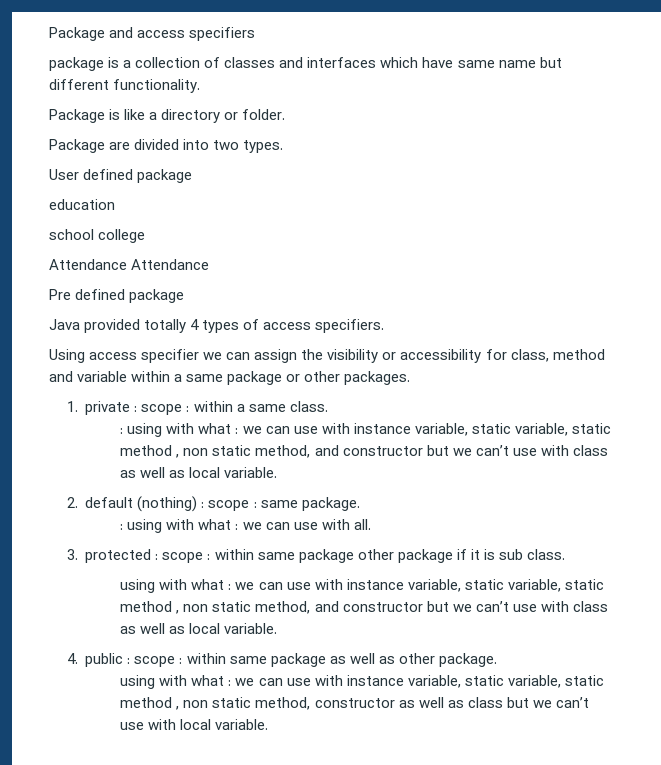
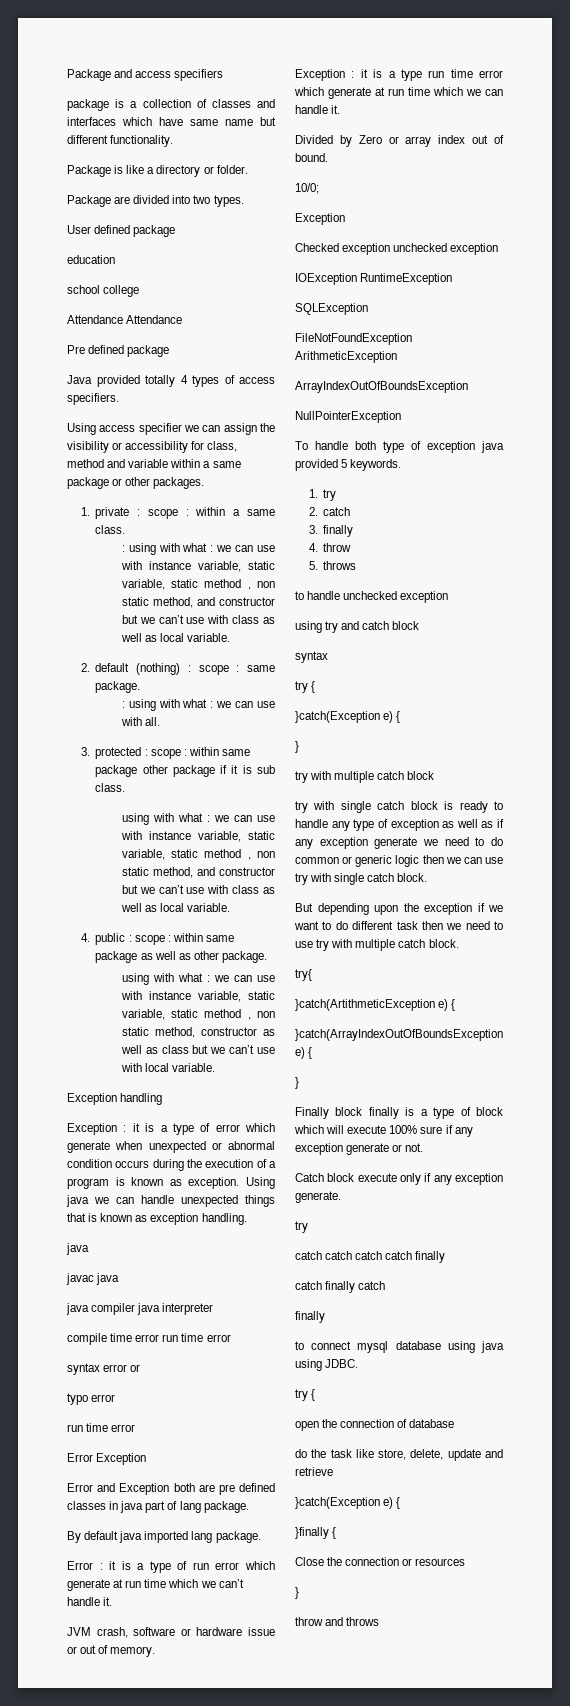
+ Exception handling
+ Exception : it is a type of error which generate when unexpected or abnormal condition occurs during the execution of a program is known as exception. Using java we can handle unexpected things that is known as exception handling.
+ java
+ javac java
+ java compiler java interpreter
+ compile time error run time error
+ syntax error or
+ typo error
+ run time error
+ Error Exception
+ Error and Exception both are pre defined classes in java part of lang package.
+ By default java imported lang package.
+ Error : it is a type of run error which generate at run time which we can’t handle it.
+ JVM crash, software or hardware issue or out of memory.
+ Exception : it is a type run time error which generate at run time which we can handle it.
+ Divided by Zero or array index out of bound.
+ 10/0;
+ Exception
+ Checked exception unchecked exception
+ IOException RuntimeException
+ SQLException
+ FileNotFoundException ArithmeticException
+ ArrayIndexOutOfBoundsException
+ NullPointerException
+ To handle both type of exception java provided 5 keywords.
+ 1. try
+ 2. catch
+ 3. finally
+ 4. throw
+ 5. throws
+ to handle unchecked exception
+ using try and catch block
+ syntax
+ try {
+ }catch(Exception e) {
+ }
+ try with multiple catch block
+ try with single catch block is ready to handle any type of exception as well as if any exception generate we need to do common or generic logic then we can use try with single catch block.
+ But depending upon the exception if we want to do different task then we need to use try with multiple catch block.
+ try{
+ }catch(ArtithmeticException e) {
+ }catch(ArrayIndexOutOfBoundsException e) {
+ }
+ Finally block finally is a type of block which will execute 100% sure if any exception generate or not.
+ Catch block execute only if any exception generate.
+ try
+ catch catch catch catch finally
+ catch finally catch
+ finally
+ to connect mysql database using java using JDBC.
+ try {
+ open the connection of database
+ do the task like store, delete, update and retrieve
+ }catch(Exception e) {
+ }finally {
+ Close the connection or resources
+ }
+ throw and throws

